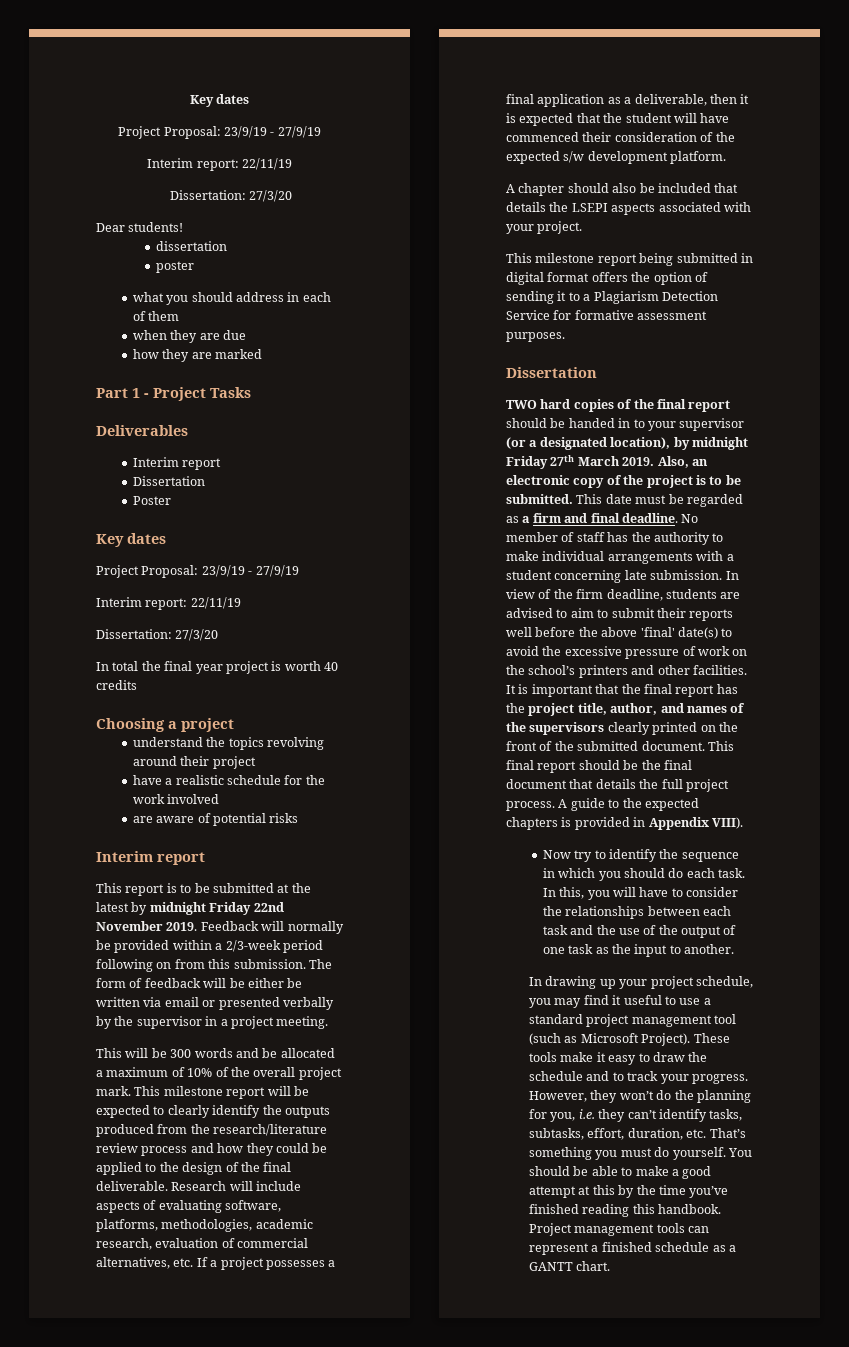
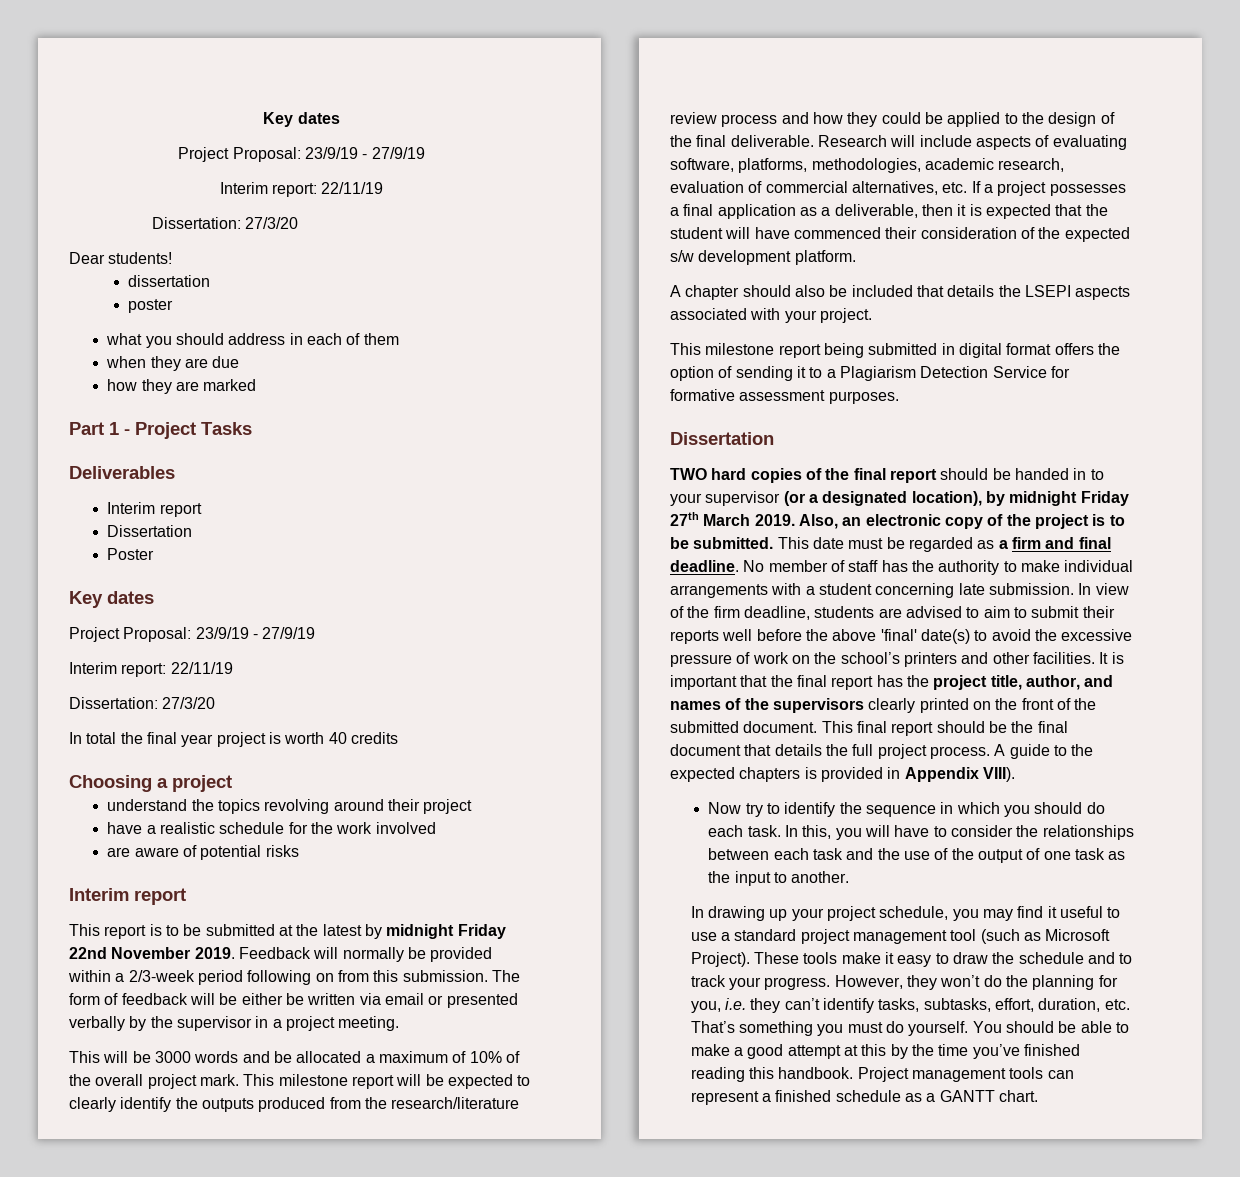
- This will be 300 words and be allocated a maximum of 10% of the overall project mark.
+ This will be 3000 words and be allocated a maximum of 10% of the overall project mark.

